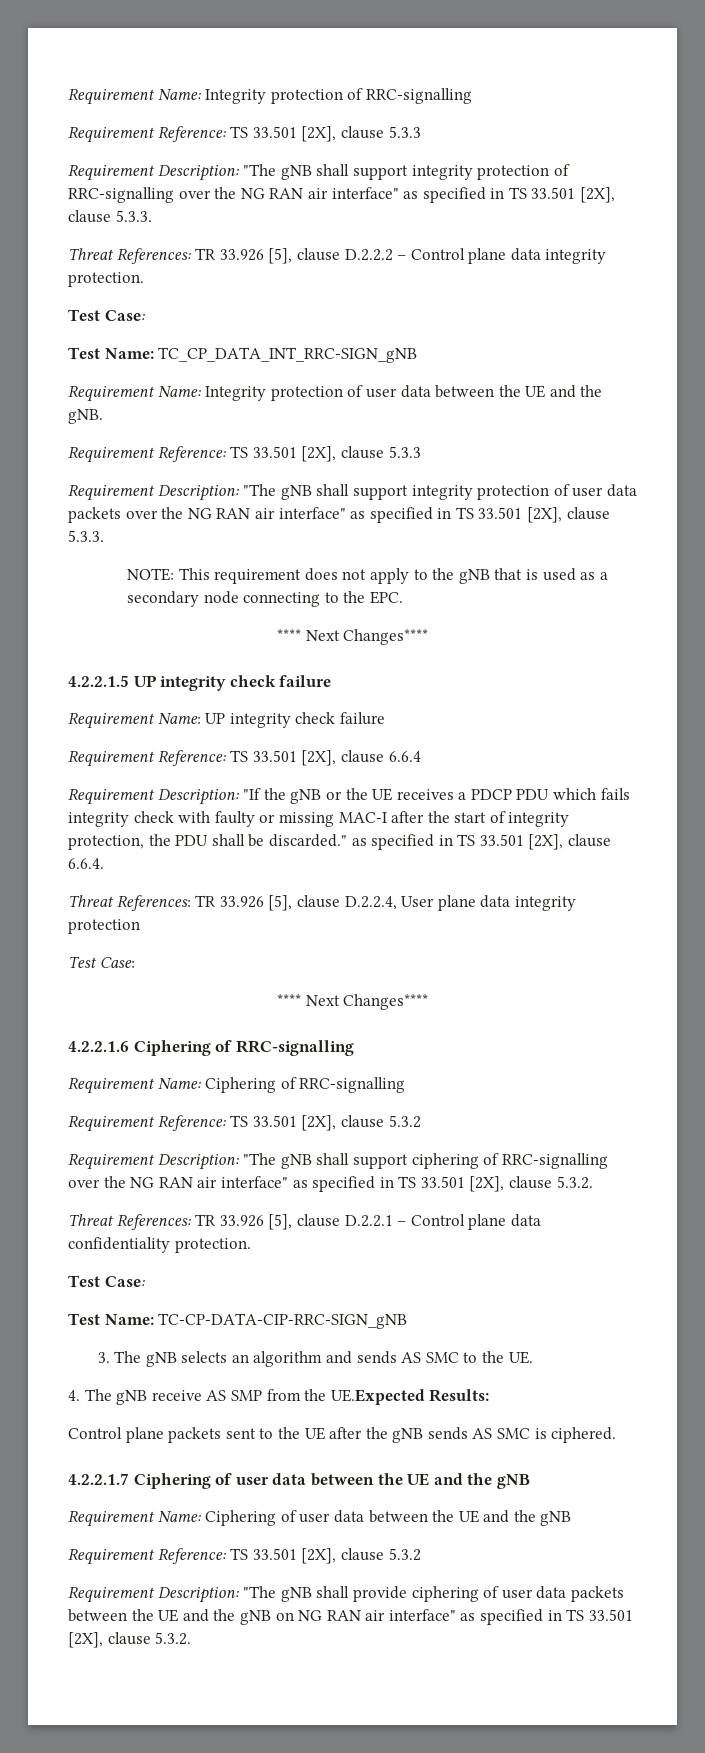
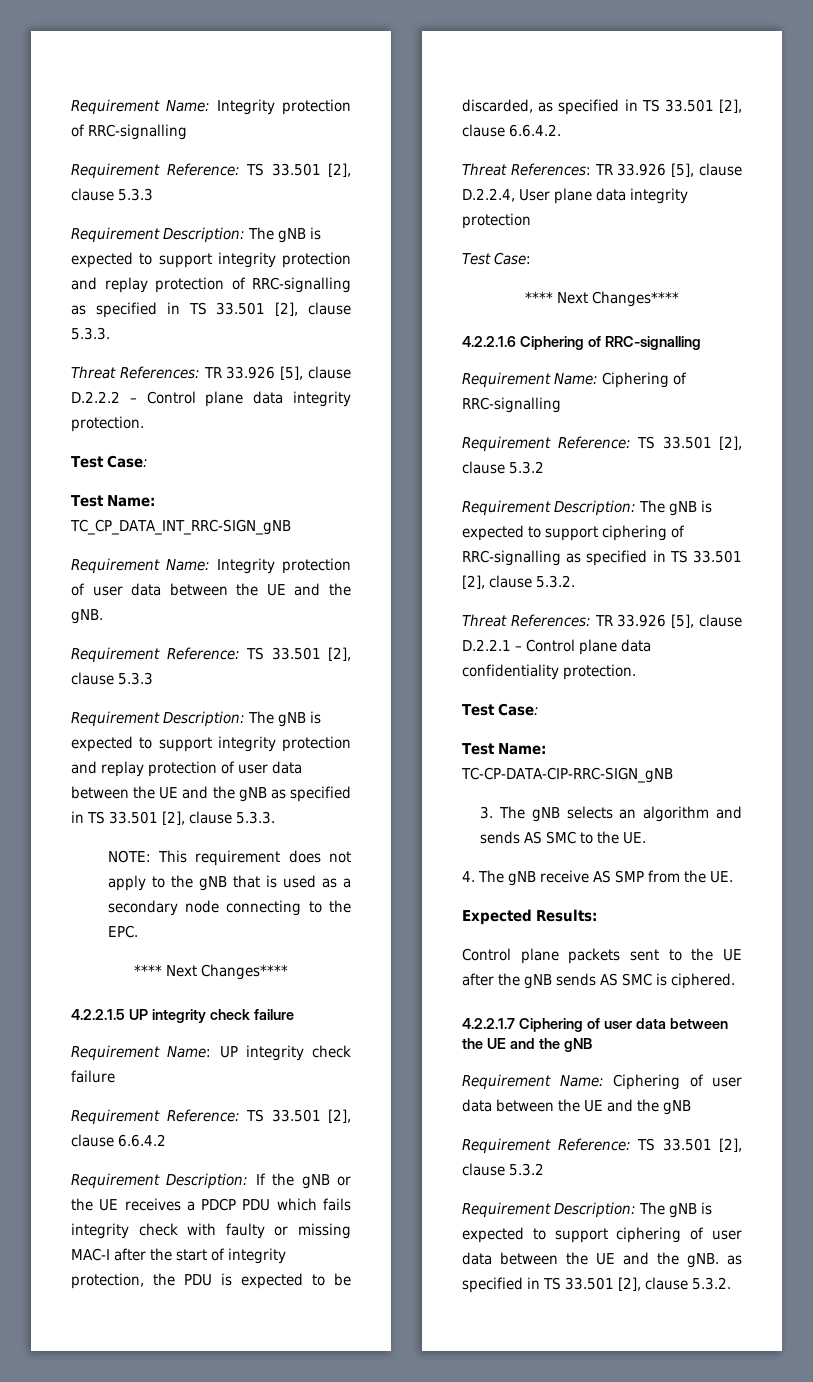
  Requirement Name: Integrity protection of RRC-signalling
- Requirement Reference: TS 33.501 [2X], clause 5.3.3
- Requirement Description: "The gNB shall support integrity protection of RRC-signalling over the NG RAN air interface" as specified in TS 33.501 [2X], clause 5.3.3.
+ Requirement Reference: TS 33.501 [2], clause 5.3.3
+ Requirement Description: The gNB is expected to support integrity protection and replay protection of RRC-signalling as specified in TS 33.501 [2], clause 5.3.3.
  Requirement Name: Integrity protection of user data between the UE and the gNB.
- Requirement Reference: TS 33.501 [2X], clause 5.3.3
- Requirement Description: "The gNB shall support integrity protection of user data packets over the NG RAN air interface" as specified in TS 33.501 [2X], clause 5.3.3.
+ Requirement Reference: TS 33.501 [2], clause 5.3.3
+ Requirement Description: The gNB is expected to support integrity protection and replay protection of user data between the UE and the gNB as specified in TS 33.501 [2], clause 5.3.3.
- Requirement Reference: TS 33.501 [2X], clause 6.6.4
- Requirement Description: "If the gNB or the UE receives a PDCP PDU which fails integrity check with faulty or missing MAC-I after the start of integrity protection, the PDU shall be discarded." as specified in TS 33.501 [2X], clause 6.6.4.
+ Requirement Reference: TS 33.501 [2], clause 6.6.4.2
+ Requirement Description: If the gNB or the UE receives a PDCP PDU which fails integrity check with faulty or missing MAC-I after the start of integrity protection, the PDU is expected to be discarded, as specified in TS 33.501 [2], clause 6.6.4.2.
  Requirement Name: Ciphering of RRC-signalling
- Requirement Reference: TS 33.501 [2X], clause 5.3.2
- Requirement Description: "The gNB shall support ciphering of RRC-signalling over the NG RAN air interface" as specified in TS 33.501 [2X], clause 5.3.2.
+ Requirement Reference: TS 33.501 [2], clause 5.3.2
+ Requirement Description: The gNB is expected to support ciphering of RRC-signalling as specified in TS 33.501 [2], clause 5.3.2.
- 4. The gNB receive AS SMP from the UE.Expected Results:
+ 4. The gNB receive AS SMP from the UE.
+ Expected Results:
  Requirement Name: Ciphering of user data between the UE and the gNB
- Requirement Reference: TS 33.501 [2X], clause 5.3.2
- Requirement Description: "The gNB shall provide ciphering of user data packets between the UE and the gNB on NG RAN air interface" as specified in TS 33.501 [2X], clause 5.3.2.
+ Requirement Reference: TS 33.501 [2], clause 5.3.2
+ Requirement Description: The gNB is expected to support ciphering of user data between the UE and the gNB. as specified in TS 33.501 [2], clause 5.3.2.

